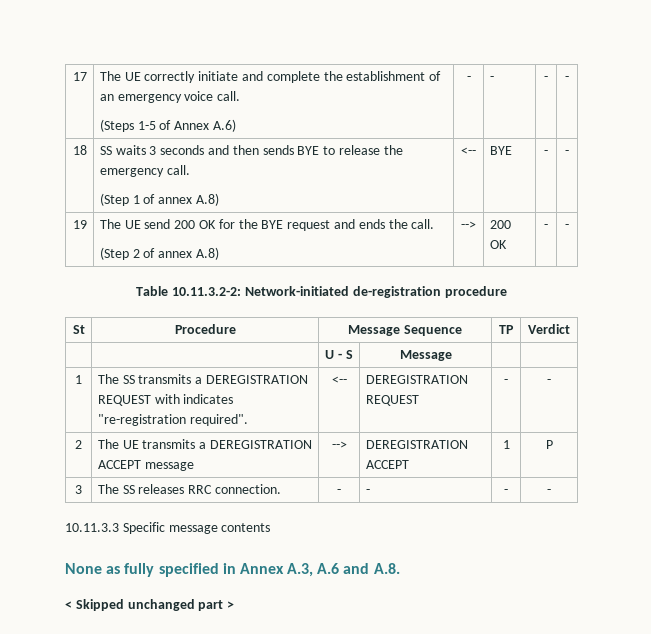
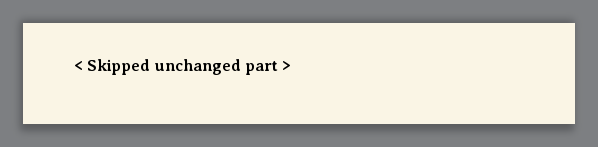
- 17 | The UE correctly initiate and complete the establishment of an emergency voice call.
- (Steps 1-5 of Annex A.6) | - | - | - | -
- 18 | SS waits 3 seconds and then sends BYE to release the emergency call.
- (Step 1 of annex A.8) | <-- | BYE | - | -
- 19 | The UE send 200 OK for the BYE request and ends the call.
- (Step 2 of annex A.8) | --> | 200 OK | - | -
- Table 10.11.3.2-2: Network-initiated de-registration procedure
- St | Procedure | Message Sequence | TP | Verdict
- | | U - S | Message | |
- 1 | The SS transmits a DEREGISTRATION REQUEST with indicates "re-registration required". | <-- | DEREGISTRATION REQUEST | - | -
- 2 | The UE transmits a DEREGISTRATION ACCEPT message | --> | DEREGISTRATION ACCEPT | 1 | P
- 3 | The SS releases RRC connection. | - | - | - | -
- 10.11.3.3 Specific message contents
- None as fully specified in Annex A.3, A.6 and A.8.

